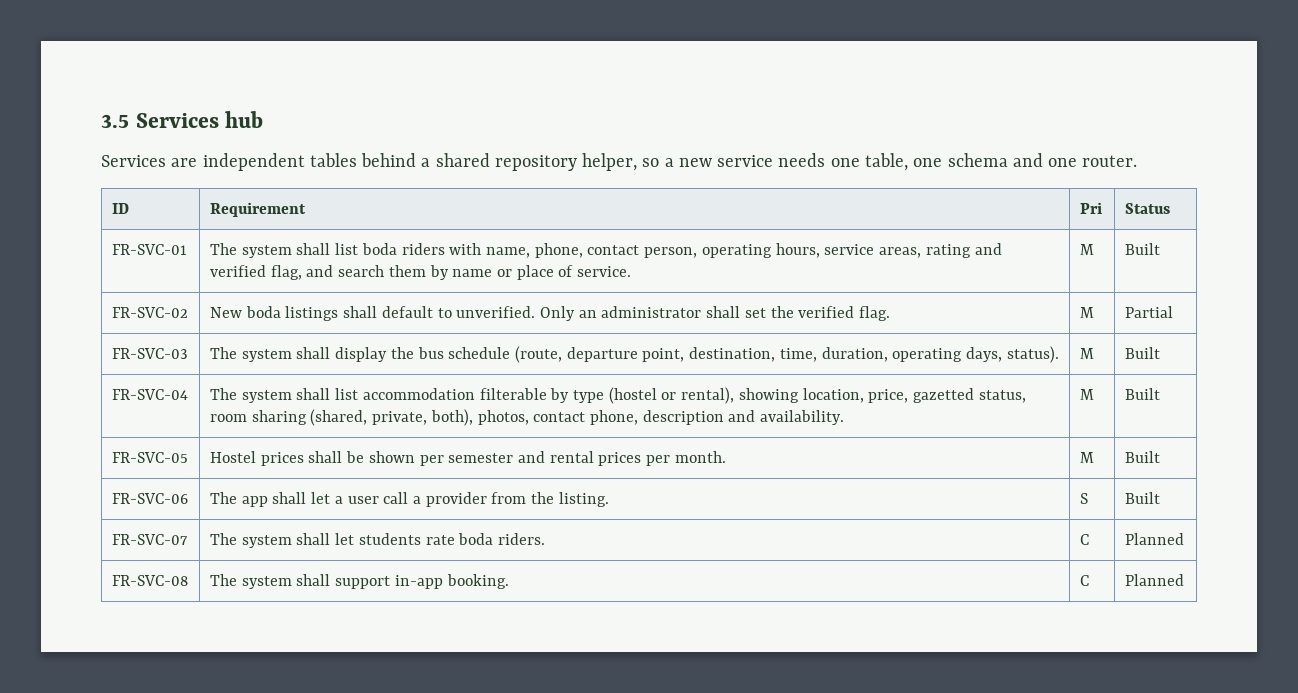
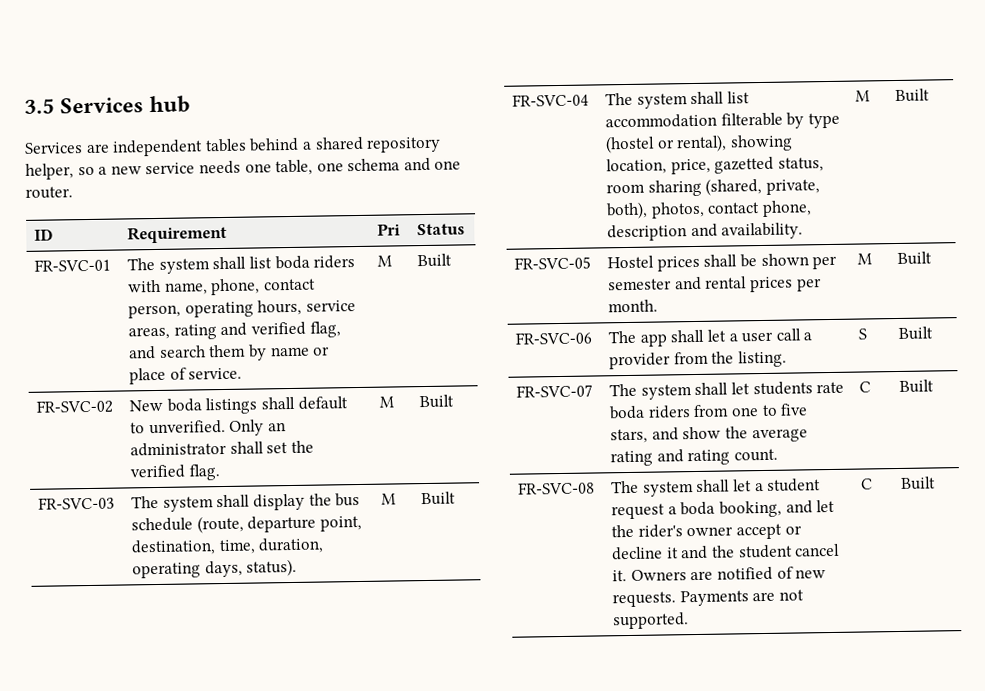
- FR-SVC-02 | New boda listings shall default to unverified. Only an administrator shall set the verified flag. | M | Partial
+ FR-SVC-02 | New boda listings shall default to unverified. Only an administrator shall set the verified flag. | M | Built
- FR-SVC-07 | The system shall let students rate boda riders. | C | Planned
+ FR-SVC-07 | The system shall let students rate boda riders from one to five stars, and show the average rating and rating count. | C | Built
- FR-SVC-08 | The system shall support in-app booking. | C | Planned
+ FR-SVC-08 | The system shall let a student request a boda booking, and let the rider's owner accept or decline it and the student cancel it. Owners are notified of new requests. Payments are not supported. | C | Built

